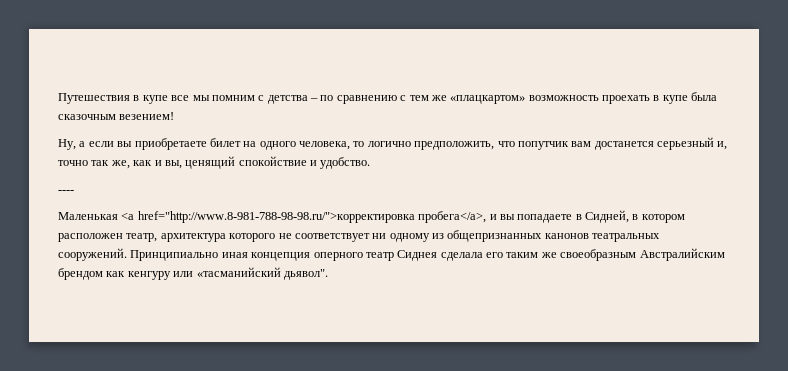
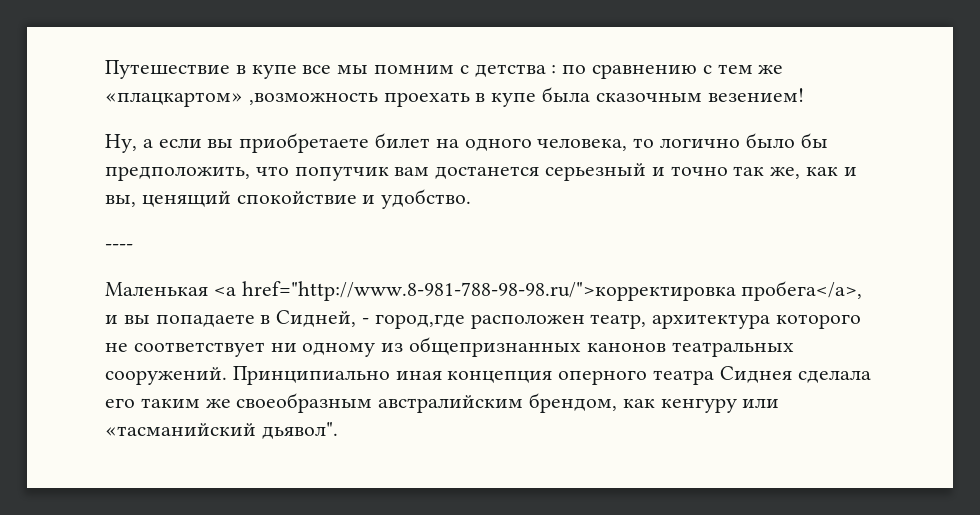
- Путешествия в купе все мы помним с детства – по сравнению с тем же «плацкартом» возможность проехать в купе была сказочным везением!
+ Путешествие в купе все мы помним с детства : по сравнению с тем же «плацкартом» ,возможность проехать в купе была сказочным везением!
- Ну, а если вы приобретаете билет на одного человека, то логично предположить, что попутчик вам достанется серьезный и, точно так же, как и вы, ценящий спокойствие и удобство.
+ Ну, а если вы приобретаете билет на одного человека, то логично было бы предположить, что попутчик вам достанется серьезный и точно так же, как и вы, ценящий спокойствие и удобство.
- Маленькая <a href="http://www.8-981-788-98-98.ru/">корректировка пробега</a>, и вы попадаете в Сидней, в котором расположен театр, архитектура которого не соответствует ни одному из общепризнанных канонов театральных сооружений.
+ Маленькая <a href="http://www.8-981-788-98-98.ru/">корректировка пробега</a>, и вы попадаете в Сидней, - город,где расположен театр, архитектура которого не соответствует ни одному из общепризнанных канонов театральных сооружений.
- Принципиально иная концепция оперного театр Сиднея сделала его таким же своеобразным Австралийским брендом как кенгуру или «тасманийский дьявол".
+ Принципиально иная концепция оперного театра Сиднея сделала его таким же своеобразным австралийским брендом, как кенгуру или «тасманийский дьявол".

